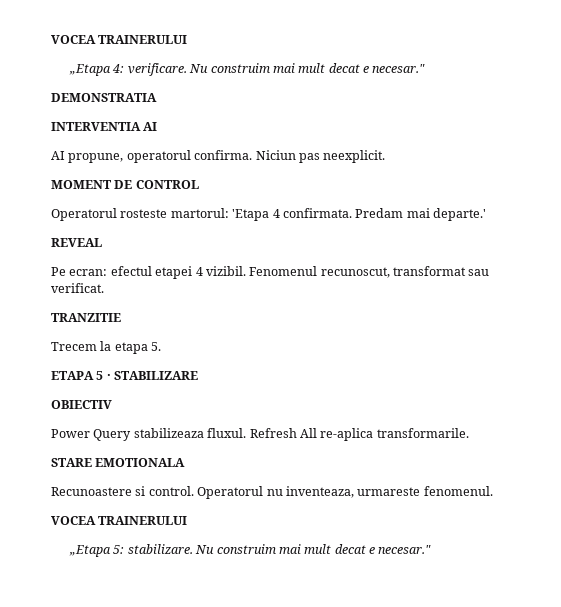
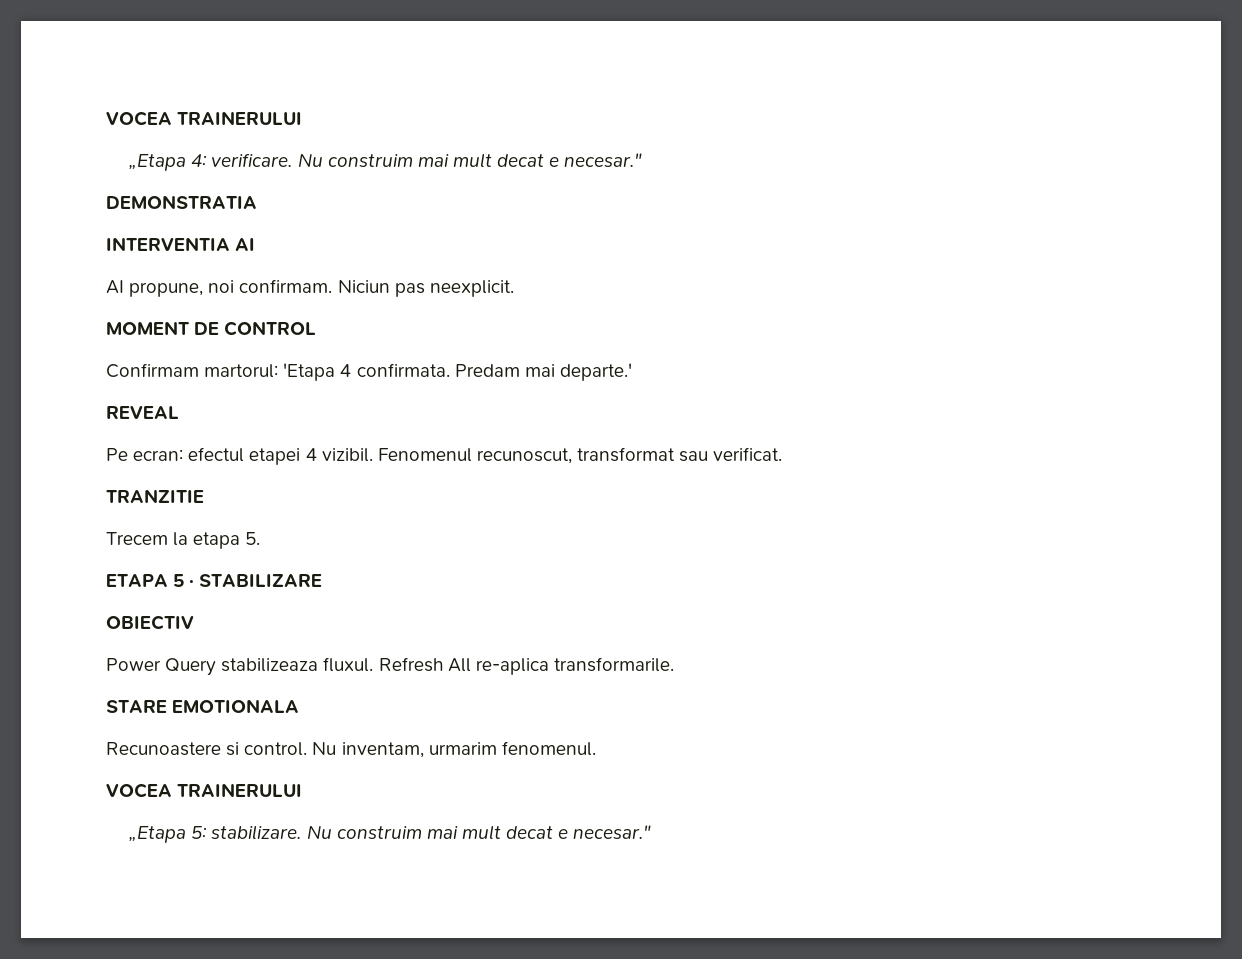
- AI propune, operatorul confirma.
+ AI propune, noi confirmam.
- Operatorul rosteste martorul: 'Etapa 4 confirmata.
+ Confirmam martorul: 'Etapa 4 confirmata.
- Operatorul nu inventeaza, urmareste fenomenul.
+ Nu inventam, urmarim fenomenul.

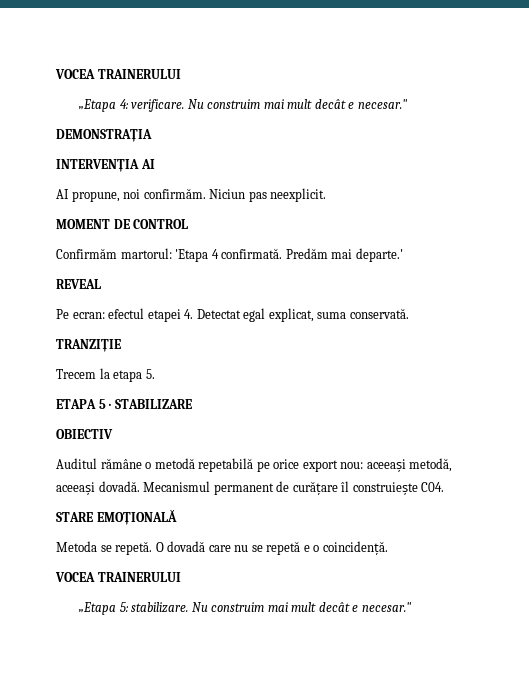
- „Etapa 4: verificare. Nu construim mai mult decat e necesar."
+ „Etapa 4: verificare. Nu construim mai mult decât e necesar."
- DEMONSTRATIA
- INTERVENTIA AI
+ DEMONSTRAȚIA
+ INTERVENȚIA AI
- AI propune, noi confirmam.
+ AI propune, noi confirmăm.
- Confirmam martorul: 'Etapa 4 confirmata. Predam mai departe.'
+ Confirmăm martorul: 'Etapa 4 confirmată. Predăm mai departe.'
- Pe ecran: efectul etapei 4 vizibil. Fenomenul recunoscut, transformat sau verificat.
- TRANZITIE
+ Pe ecran: efectul etapei 4. Detectat egal explicat, suma conservată.
+ TRANZIȚIE
- Power Query stabilizeaza fluxul. Refresh All re-aplica transformarile.
- STARE EMOTIONALA
- Recunoastere si control. Nu inventam, urmarim fenomenul.
+ Auditul rămâne o metodă repetabilă pe orice export nou: aceeași metodă, aceeași dovadă. Mecanismul permanent de curățare îl construiește C04.
+ STARE EMOȚIONALĂ
+ Metoda se repetă. O dovadă care nu se repetă e o coincidență.
- „Etapa 5: stabilizare. Nu construim mai mult decat e necesar."
+ „Etapa 5: stabilizare. Nu construim mai mult decât e necesar."

